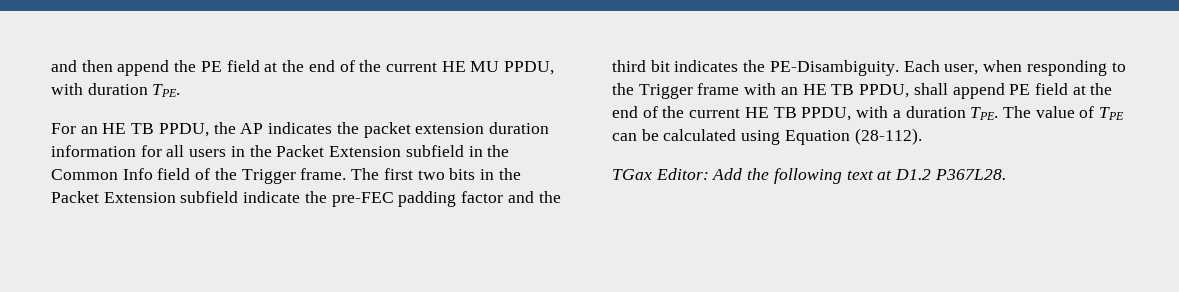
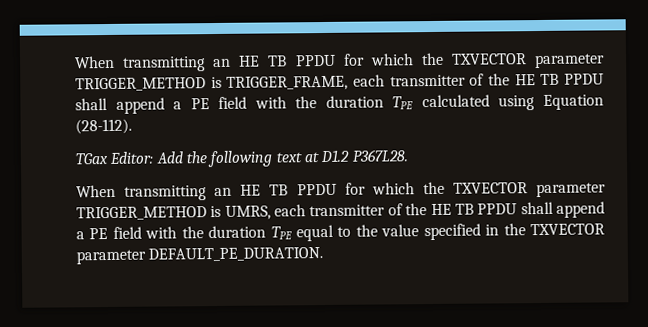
- and then append the PE field at the end of the current HE MU PPDU, with duration TPE.
- For an HE TB PPDU, the AP indicates the packet extension duration information for all users in the Packet Extension subfield in the Common Info field of the Trigger frame. The first two bits in the Packet Extension subfield indicate the pre-FEC padding factor and the third bit indicates the PE-Disambiguity. Each user, when responding to the Trigger frame with an HE TB PPDU, shall append PE field at the end of the current HE TB PPDU, with a duration TPE. The value of TPE can be calculated using Equation (28-112).
+ When transmitting an HE TB PPDU for which the TXVECTOR parameter TRIGGER_METHOD is TRIGGER_FRAME, each transmitter of the HE TB PPDU shall append a PE field with the duration TPE calculated using Equation (28-112).
+ When transmitting an HE TB PPDU for which the TXVECTOR parameter TRIGGER_METHOD is UMRS, each transmitter of the HE TB PPDU shall append a PE field with the duration TPE equal to the value specified in the TXVECTOR parameter DEFAULT_PE_DURATION.

